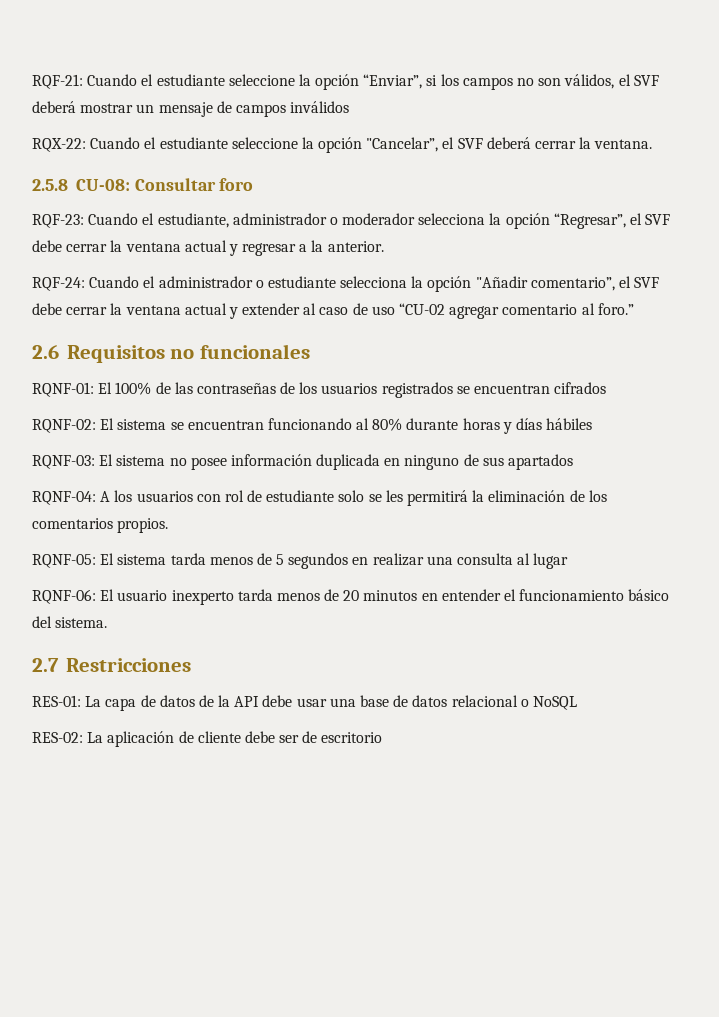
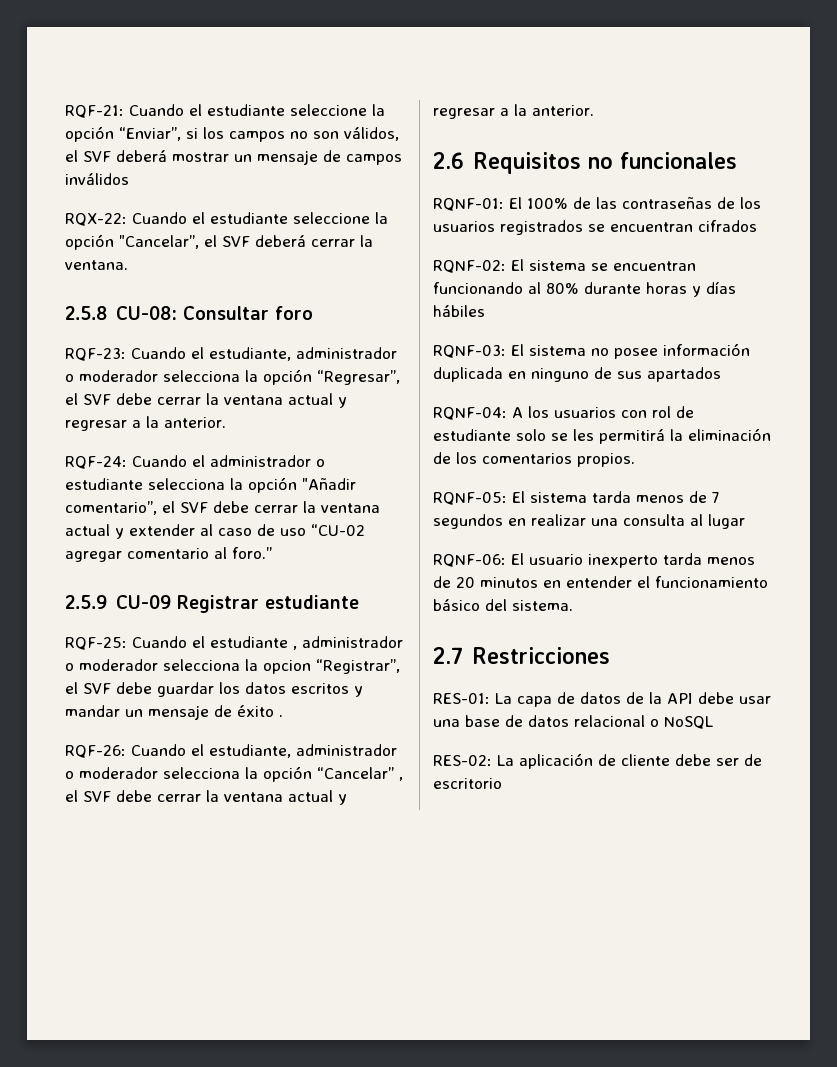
+ 2.5.9 CU-09 Registrar estudiante
+ RQF-25: Cuando el estudiante , administrador o moderador selecciona la opcion “Registrar”, el SVF debe guardar los datos escritos y mandar un mensaje de éxito .
+ RQF-26: Cuando el estudiante, administrador o moderador selecciona la opción “Cancelar” , el SVF debe cerrar la ventana actual y regresar a la anterior.
- RQNF-05: El sistema tarda menos de 5 segundos en realizar una consulta al lugar
+ RQNF-05: El sistema tarda menos de 7 segundos en realizar una consulta al lugar

